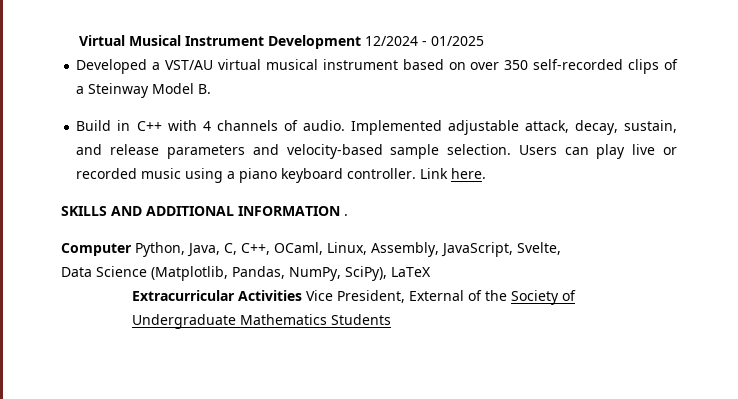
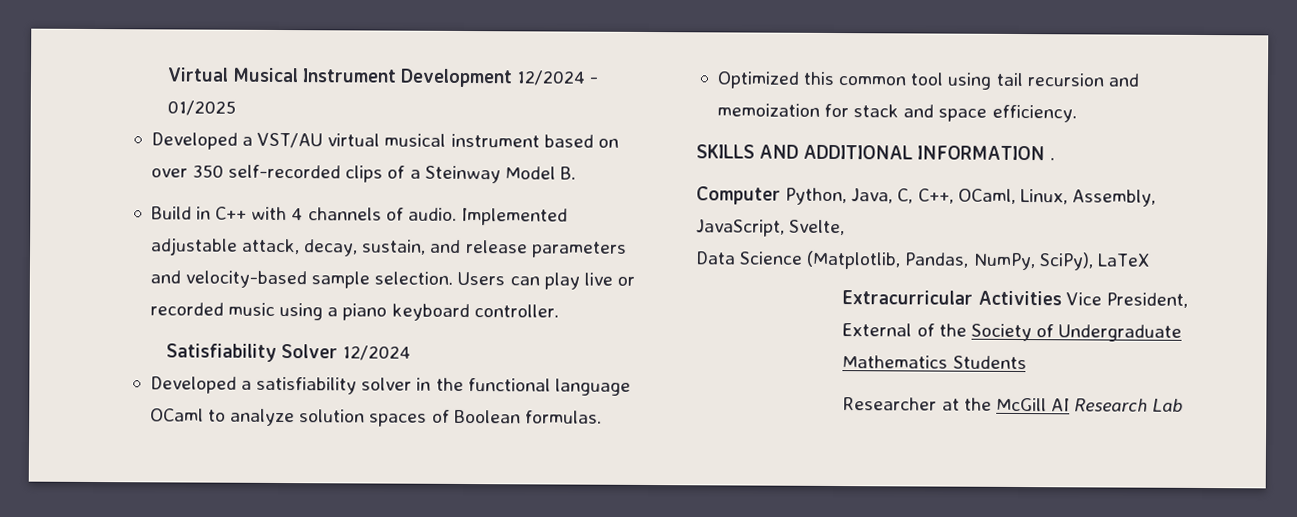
- Users can play live or recorded music using a piano keyboard controller. Link here.
+ Users can play live or recorded music using a piano keyboard controller.
+ Satisfiability Solver 12/2024
+ Developed a satisfiability solver in the functional language OCaml to analyze solution spaces of Boolean formulas.
+ Optimized this common tool using tail recursion and memoization for stack and space efficiency.
+ Researcher at the McGill AI Research Lab

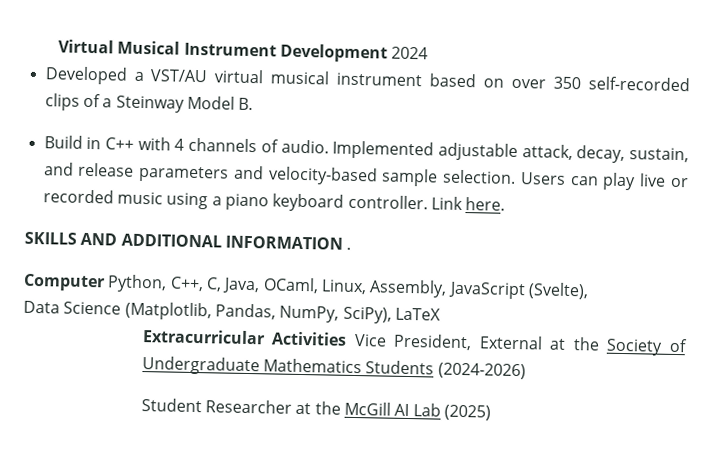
- Virtual Musical Instrument Development 12/2024 - 01/2025
+ Virtual Musical Instrument Development 2024
- Users can play live or recorded music using a piano keyboard controller.
- Satisfiability Solver 12/2024
- Developed a satisfiability solver in the functional language OCaml to analyze solution spaces of Boolean formulas.
- Optimized this common tool using tail recursion and memoization for stack and space efficiency.
+ Users can play live or recorded music using a piano keyboard controller. Link here.
- Computer Python, Java, C, C++, OCaml, Linux, Assembly, JavaScript, Svelte,
+ Computer Python, C++, C, Java, OCaml, Linux, Assembly, JavaScript (Svelte),
- Extracurricular Activities Vice President, External of the Society of Undergraduate Mathematics Students
- Researcher at the McGill AI Research Lab
+ Extracurricular Activities Vice President, External at the Society of Undergraduate Mathematics Students (2024-2026)
+ Student Researcher at the McGill AI Lab (2025)

